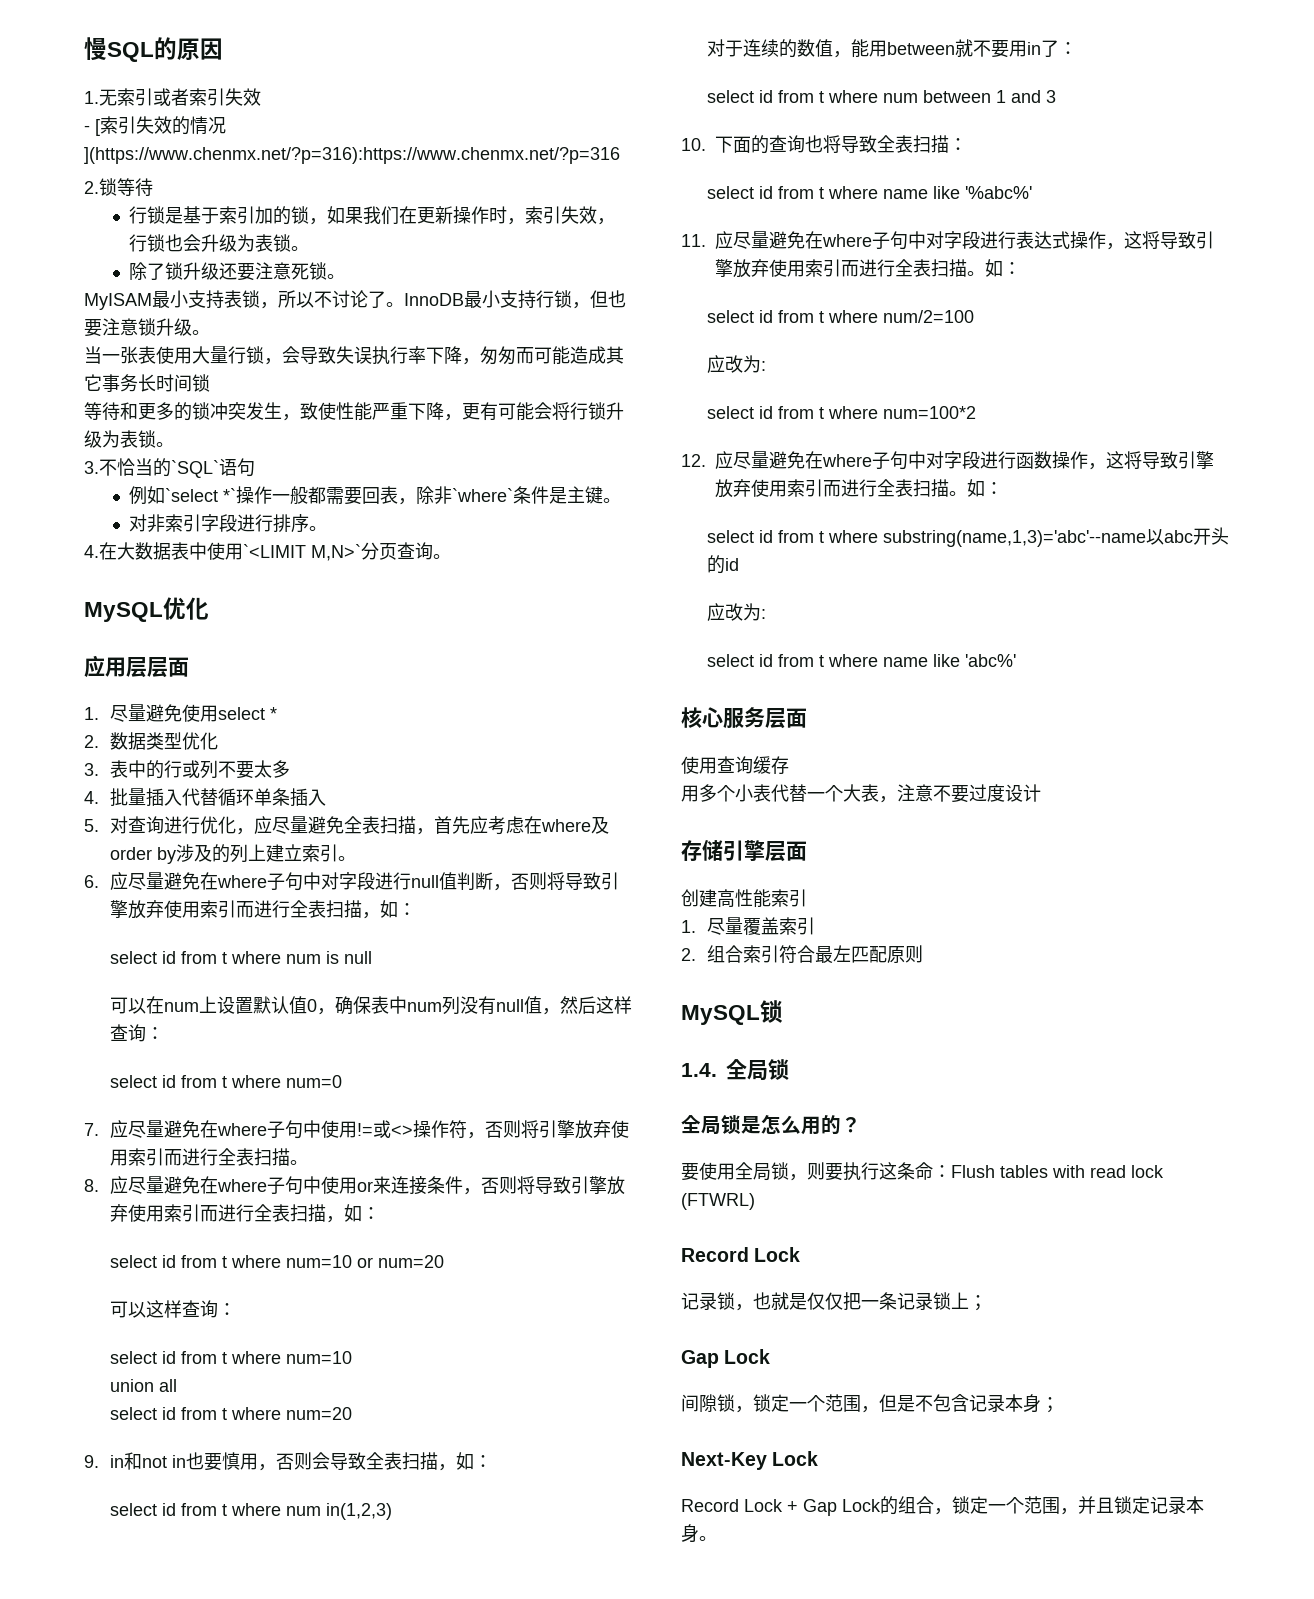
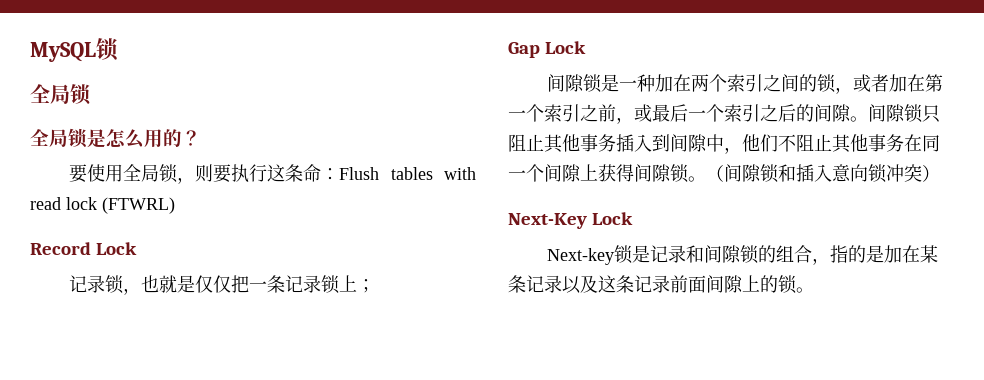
- 慢SQL的原因
- 1.无索引或者索引失效
- - [索引失效的情况](https://www.chenmx.net/?p=316):https://www.chenmx.net/?p=316
- 2.锁等待
- 行锁是基于索引加的锁，如果我们在更新操作时，索引失效，行锁也会升级为表锁。
- 除了锁升级还要注意死锁。
- MyISAM最小支持表锁，所以不讨论了。InnoDB最小支持行锁，但也要注意锁升级。
- 当一张表使用大量行锁，会导致失误执行率下降，匆匆而可能造成其它事务长时间锁
- 等待和更多的锁冲突发生，致使性能严重下降，更有可能会将行锁升级为表锁。
- 3.不恰当的`SQL`语句
- 例如`select *`操作一般都需要回表，除非`where`条件是主键。
- 对非索引字段进行排序。
- 4.在大数据表中使用`<LIMIT M,N>`分页查询。
- MySQL优化
- 应用层层面
- 1.尽量避免使用select *
- 2.数据类型优化
- 3.表中的行或列不要太多
- 4.批量插入代替循环单条插入
- 5.对查询进行优化，应尽量避免全表扫描，首先应考虑在where及order by涉及的列上建立索引。
- 6.应尽量避免在where子句中对字段进行null值判断，否则将导致引擎放弃使用索引而进行全表扫描，如：
- select id from t where num is null
- 可以在num上设置默认值0，确保表中num列没有null值，然后这样查询：
- select id from t where num=0
- 7.应尽量避免在where子句中使用!=或<>操作符，否则将引擎放弃使用索引而进行全表扫描。
- 8.应尽量避免在where子句中使用or来连接条件，否则将导致引擎放弃使用索引而进行全表扫描，如：
- select id from t where num=10 or num=20
- 可以这样查询：
- select id from t where num=10
- union all
- select id from t where num=20
- 9. in和not in也要慎用，否则会导致全表扫描，如：
- select id from t where num in(1,2,3)
- 对于连续的数值，能用between就不要用in了：
- select id from t where num between 1 and 3
- 10.下面的查询也将导致全表扫描：
- select id from t where name like '%abc%'
- 11.应尽量避免在where子句中对字段进行表达式操作，这将导致引擎放弃使用索引而进行全表扫描。如：
- select id from t where num/2=100
- 应改为:
- select id from t where num=100*2
- 12.应尽量避免在where子句中对字段进行函数操作，这将导致引擎放弃使用索引而进行全表扫描。如：
- select id from t where substring(name,1,3)='abc'--name以abc开头的id
- 应改为:
- select id from t where name like 'abc%'
- 核心服务层面
- 使用查询缓存
- 用多个小表代替一个大表，注意不要过度设计
- 存储引擎层面
- 创建高性能索引
- 1.尽量覆盖索引
- 2.组合索引符合最左匹配原则
  MySQL锁
- 1.4.全局锁
+ 全局锁
- 间隙锁，锁定一个范围，但是不包含记录本身；
+ 间隙锁是一种加在两个索引之间的锁，或者加在第一个索引之前，或最后一个索引之后的间隙。间隙锁只阻止其他事务插入到间隙中，他们不阻止其他事务在同一个间隙上获得间隙锁。（间隙锁和插入意向锁冲突）
  Next-Key Lock
- Record Lock + Gap Lock的组合，锁定一个范围，并且锁定记录本身。
+ Next-key锁是记录和间隙锁的组合，指的是加在某条记录以及这条记录前面间隙上的锁。

